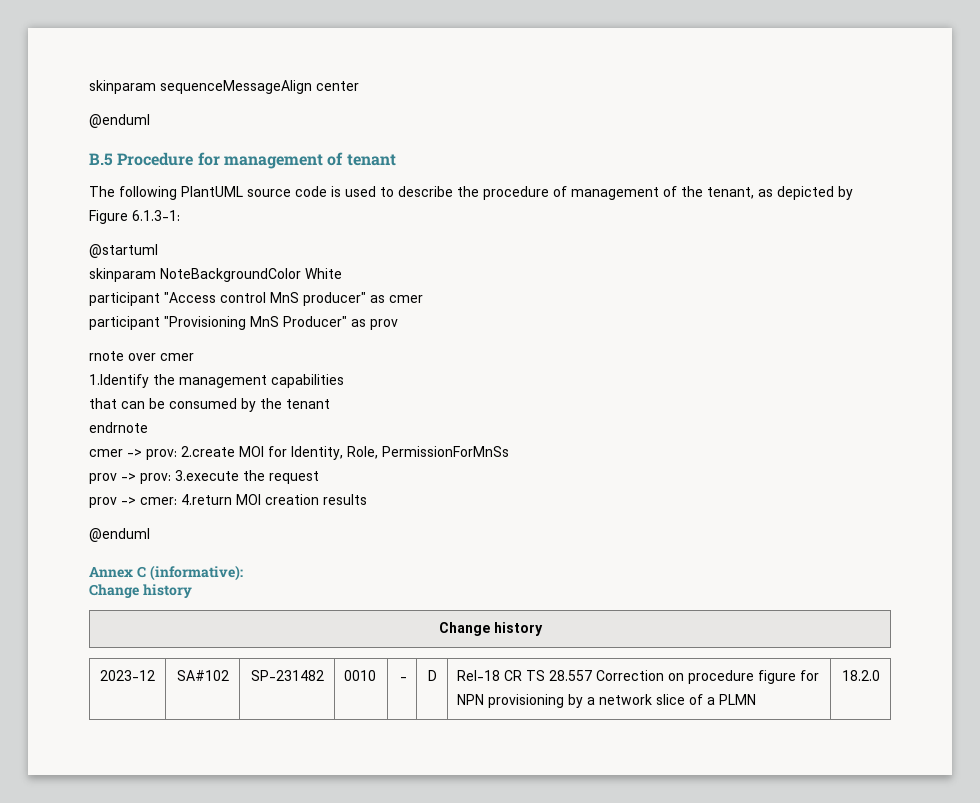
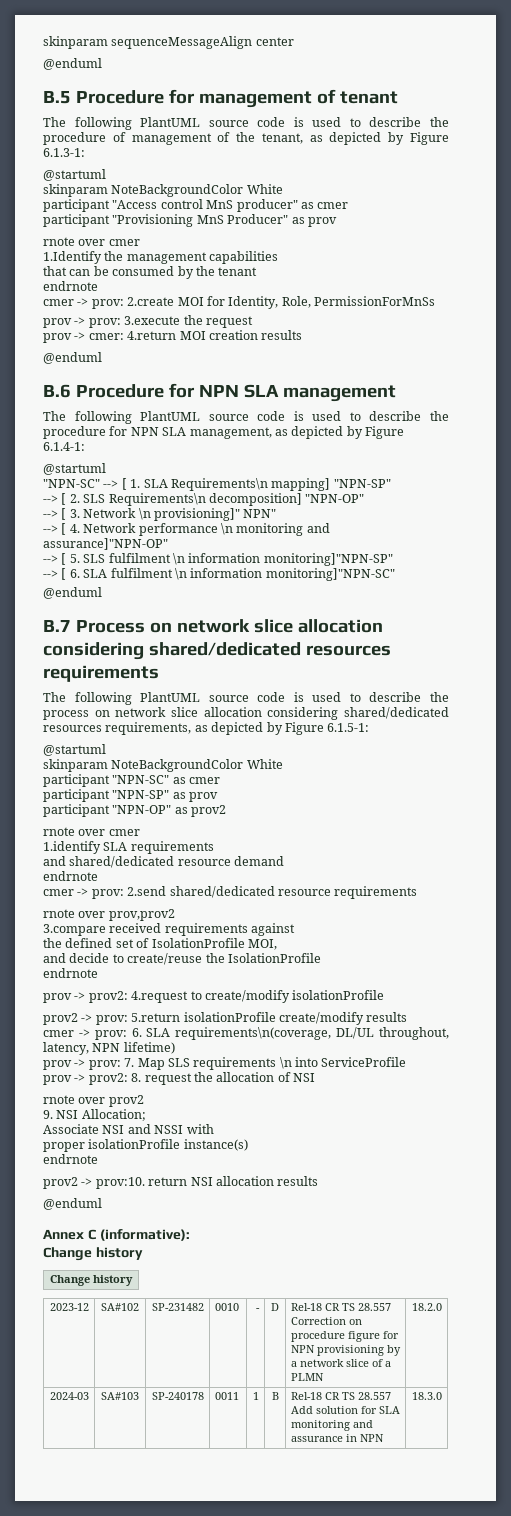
+ B.6 Procedure for NPN SLA management
+ The following PlantUML source code is used to describe the procedure for NPN SLA management, as depicted by Figure 6.1.4-1:
+ @startuml
+ "NPN-SC" --> [ 1. SLA Requirements\n mapping] "NPN-SP"
+ --> [ 2. SLS Requirements\n decomposition] "NPN-OP"
+ --> [ 3. Network \n provisioning]" NPN"
+ --> [ 4. Network performance \n monitoring and assurance]"NPN-OP"
+ --> [ 5. SLS fulfilment \n information monitoring]"NPN-SP"
+ --> [ 6. SLA fulfilment \n information monitoring]"NPN-SC"
+ @enduml
+ B.7 Process on network slice allocation considering shared/dedicated resources requirements
+ The following PlantUML source code is used to describe the process on network slice allocation considering shared/dedicated resources requirements, as depicted by Figure 6.1.5-1:
+ @startuml
+ skinparam NoteBackgroundColor White
+ participant "NPN-SC" as cmer
+ participant "NPN-SP" as prov
+ participant "NPN-OP" as prov2
+ rnote over cmer
+ 1.identify SLA requirements
+ and shared/dedicated resource demand
+ endrnote
+ cmer -> prov: 2.send shared/dedicated resource requirements
+ rnote over prov,prov2
+ 3.compare received requirements against
+ the defined set of IsolationProfile MOI,
+ and decide to create/reuse the IsolationProfile
+ endrnote
+ prov -> prov2: 4.request to create/modify isolationProfile
+ prov2 -> prov: 5.return isolationProfile create/modify results
+ cmer -> prov: 6. SLA requirements\n(coverage, DL/UL throughout, latency, NPN lifetime)
+ prov -> prov: 7. Map SLS requirements \n into ServiceProfile
+ prov -> prov2: 8. request the allocation of NSI
+ rnote over prov2
+ 9. NSI Allocation;
+ Associate NSI and NSSI with
+ proper isolationProfile instance(s)
+ endrnote
+ prov2 -> prov:10. return NSI allocation results
+ @enduml
+ 2024-03 | SA#103 | SP-240178 | 0011 | 1 | B | Rel-18 CR TS 28.557 Add solution for SLA monitoring and assurance in NPN | 18.3.0

